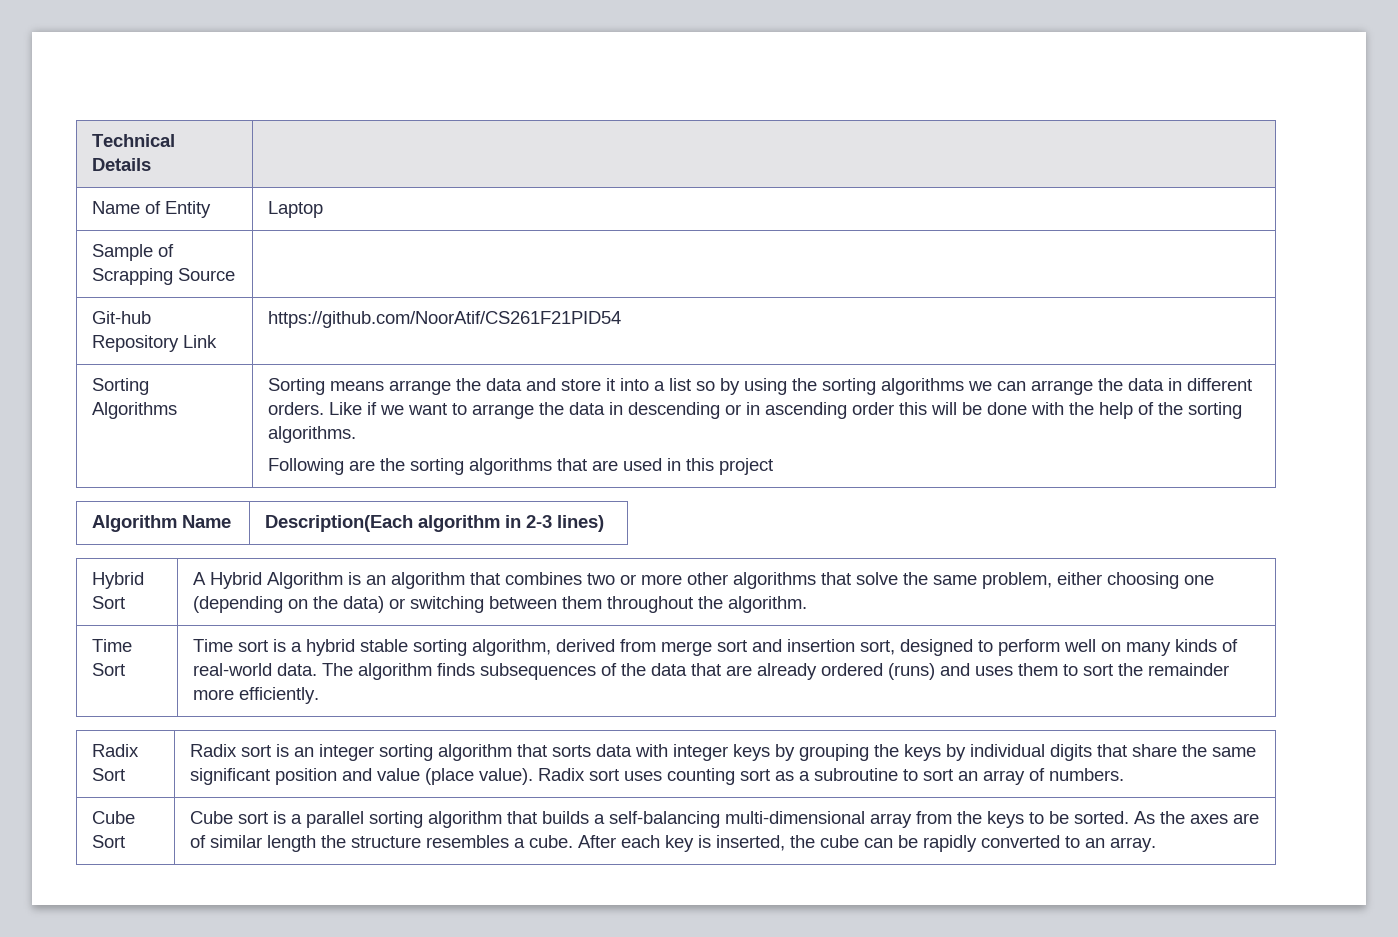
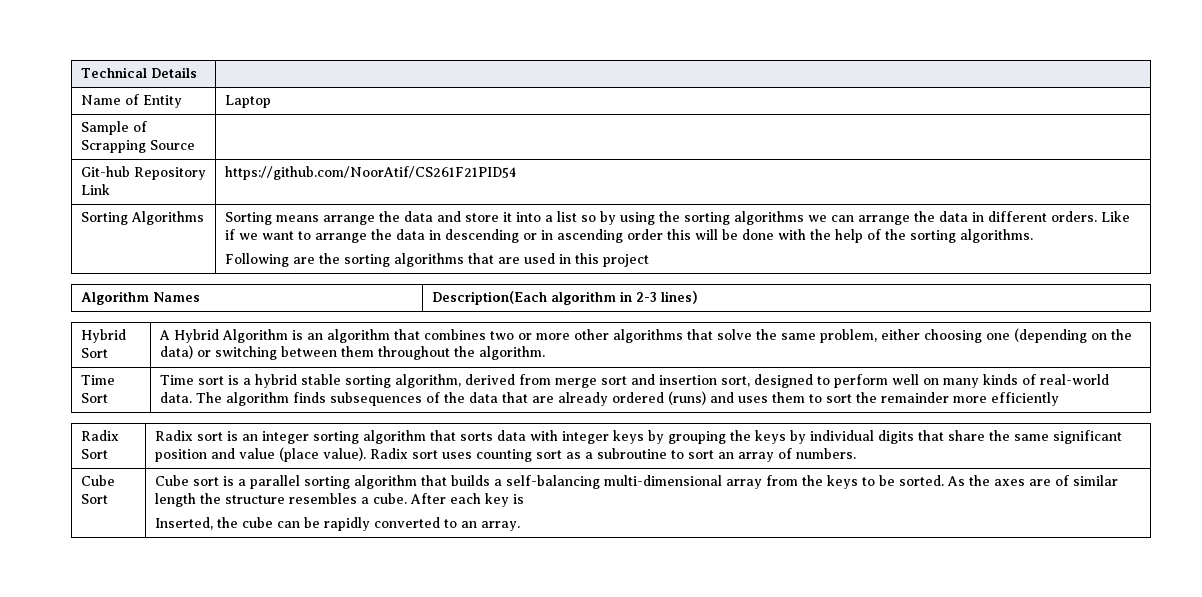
- Algorithm Name | Description(Each algorithm in 2-3 lines)
+ Algorithm Names | Description(Each algorithm in 2-3 lines)
- The algorithm finds subsequences of the data that are already ordered (runs) and uses them to sort the remainder more efficiently.
+ The algorithm finds subsequences of the data that are already ordered (runs) and uses them to sort the remainder more efficiently
- After each key is inserted, the cube can be rapidly converted to an array.
+ After each key is
+ Inserted, the cube can be rapidly converted to an array.

